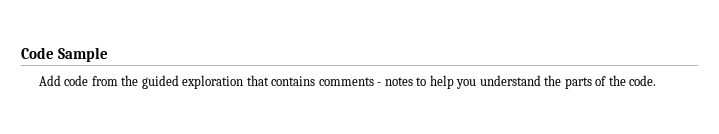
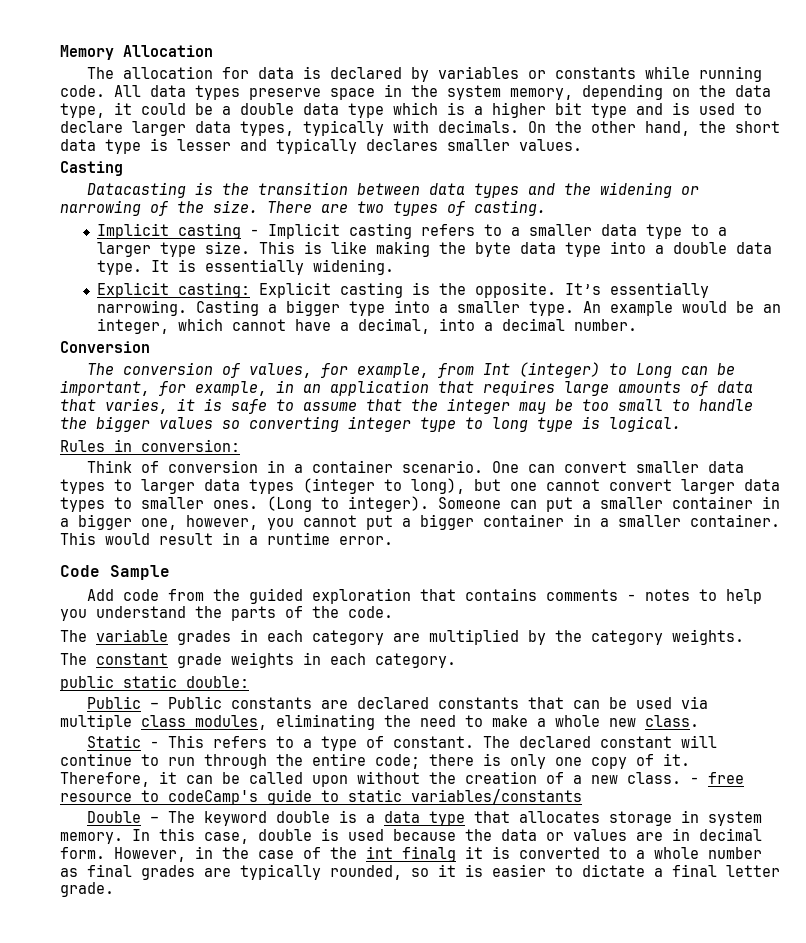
+ Memory Allocation
+ The allocation for data is declared by variables or constants while running code. All data types preserve space in the system memory, depending on the data type, it could be a double data type which is a higher bit type and is used to declare larger data types, typically with decimals. On the other hand, the short data type is lesser and typically declares smaller values.
+ Casting
+ Datacasting is the transition between data types and the widening or narrowing of the size. There are two types of casting.
+ Implicit casting - Implicit casting refers to a smaller data type to a larger type size. This is like making the byte data type into a double data type. It is essentially widening.
+ Explicit casting: Explicit casting is the opposite. It’s essentially narrowing. Casting a bigger type into a smaller type. An example would be an integer, which cannot have a decimal, into a decimal number.
+ Conversion
+ The conversion of values, for example, from Int (integer) to Long can be important, for example, in an application that requires large amounts of data that varies, it is safe to assume that the integer may be too small to handle the bigger values so converting integer type to long type is logical.
+ Rules in conversion:
+ Think of conversion in a container scenario. One can convert smaller data types to larger data types (integer to long), but one cannot convert larger data types to smaller ones. (Long to integer). Someone can put a smaller container in a bigger one, however, you cannot put a bigger container in a smaller container. This would result in a runtime error.
+ The variable grades in each category are multiplied by the category weights.
+ The constant grade weights in each category.
+ public static double:
+ Public – Public constants are declared constants that can be used via multiple class modules, eliminating the need to make a whole new class.
+ Static - This refers to a type of constant. The declared constant will continue to run through the entire code; there is only one copy of it. Therefore, it can be called upon without the creation of a new class. - free resource to codeCamp's guide to static variables/constants
+ Double – The keyword double is a data type that allocates storage in system memory. In this case, double is used because the data or values are in decimal form. However, in the case of the int finalg it is converted to a whole number as final grades are typically rounded, so it is easier to dictate a final letter grade.

